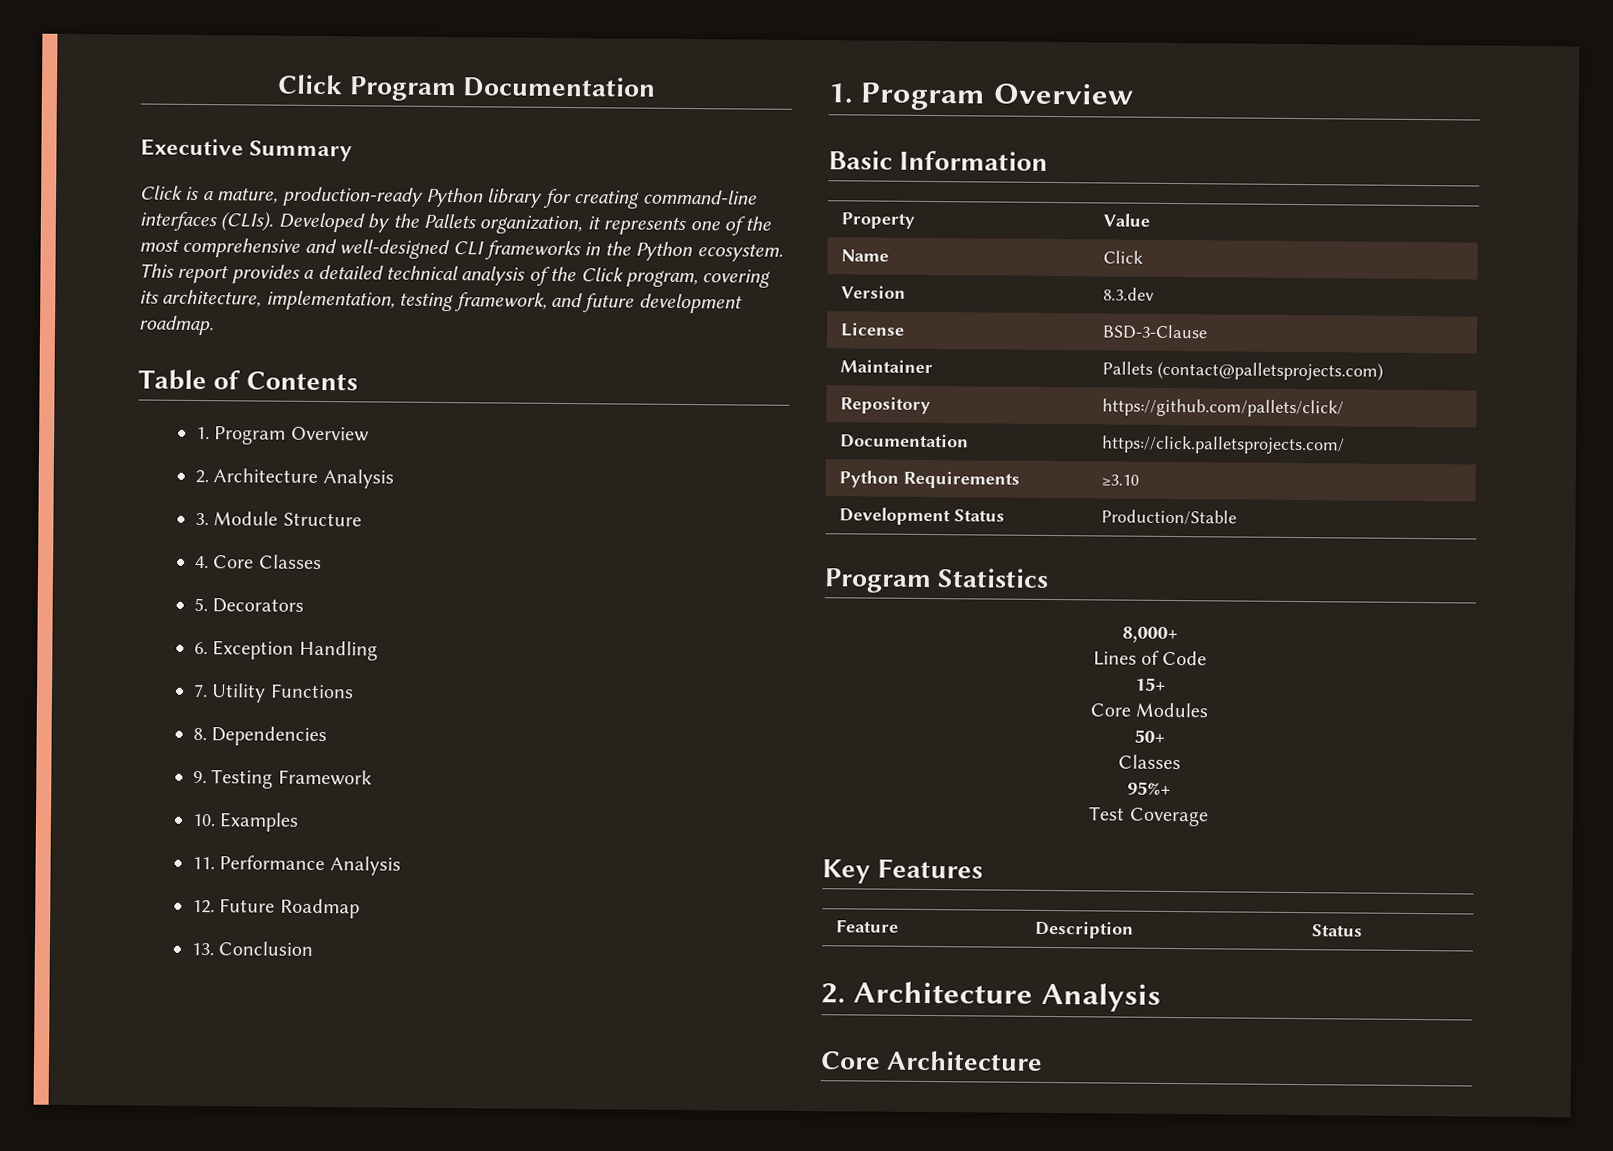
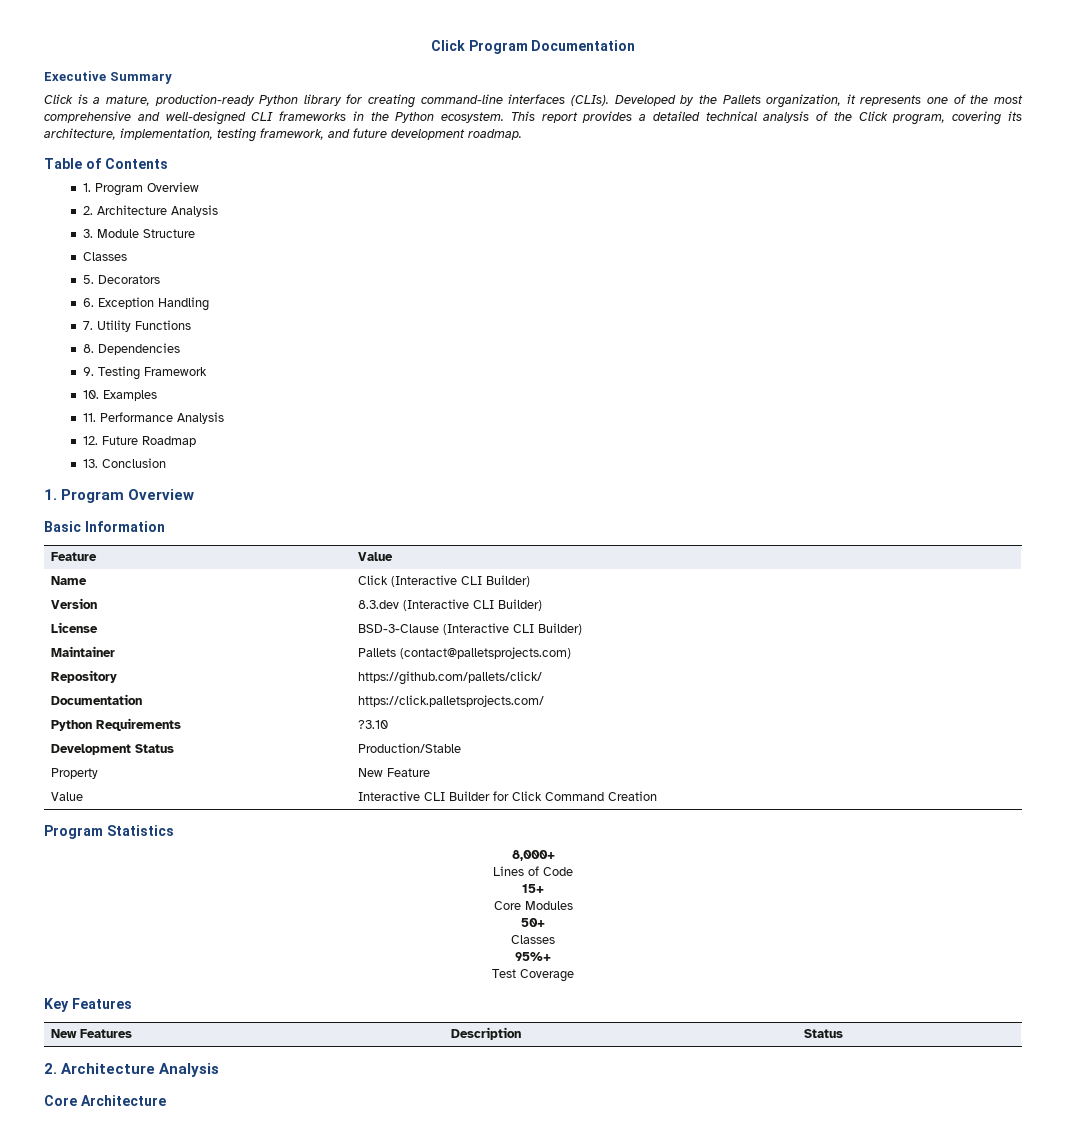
  3. Module Structure
- 4. Core Classes
+ Classes
- Property | Value
+ Feature | Value
- Name | Click
+ Name | Click (Interactive CLI Builder)
- Version | 8.3.dev
+ Version | 8.3.dev (Interactive CLI Builder)
- License | BSD-3-Clause
+ License | BSD-3-Clause (Interactive CLI Builder)
- Python Requirements | ≥3.10
+ Python Requirements | ?3.10
+ Property | New Feature
+ Value | Interactive CLI Builder for Click Command Creation
- Feature | Description | Status
+ New Features | Description | Status

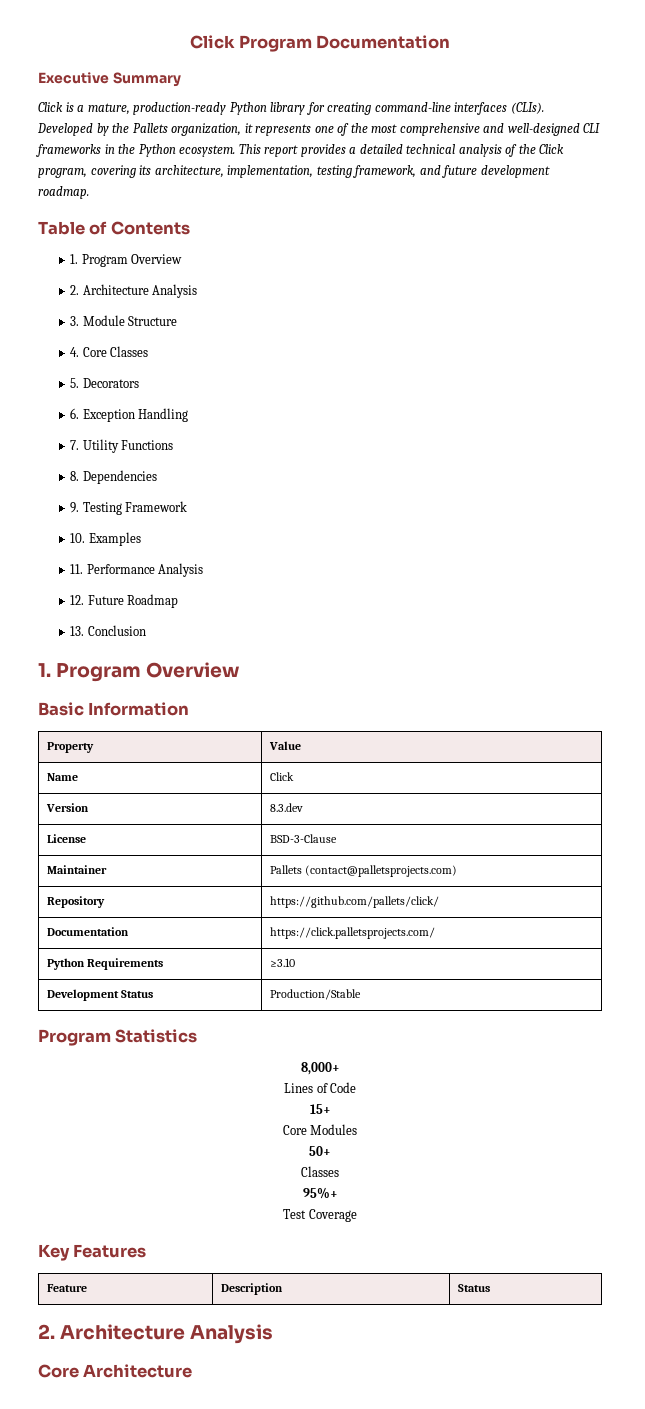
  3. Module Structure
- Classes
+ 4. Core Classes
- Feature | Value
+ Property | Value
- Name | Click (Interactive CLI Builder)
+ Name | Click
- Version | 8.3.dev (Interactive CLI Builder)
+ Version | 8.3.dev
- License | BSD-3-Clause (Interactive CLI Builder)
+ License | BSD-3-Clause
- Python Requirements | ?3.10
+ Python Requirements | ≥3.10
- Property | New Feature
- Value | Interactive CLI Builder for Click Command Creation
- New Features | Description | Status
+ Feature | Description | Status

